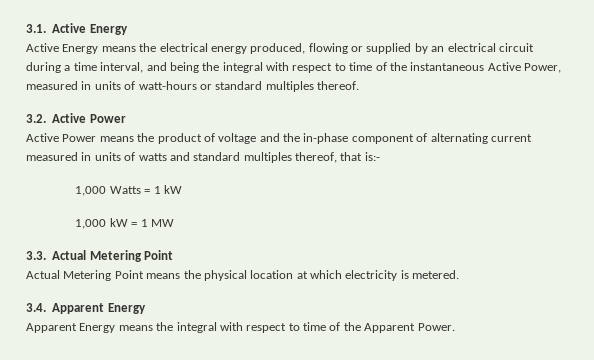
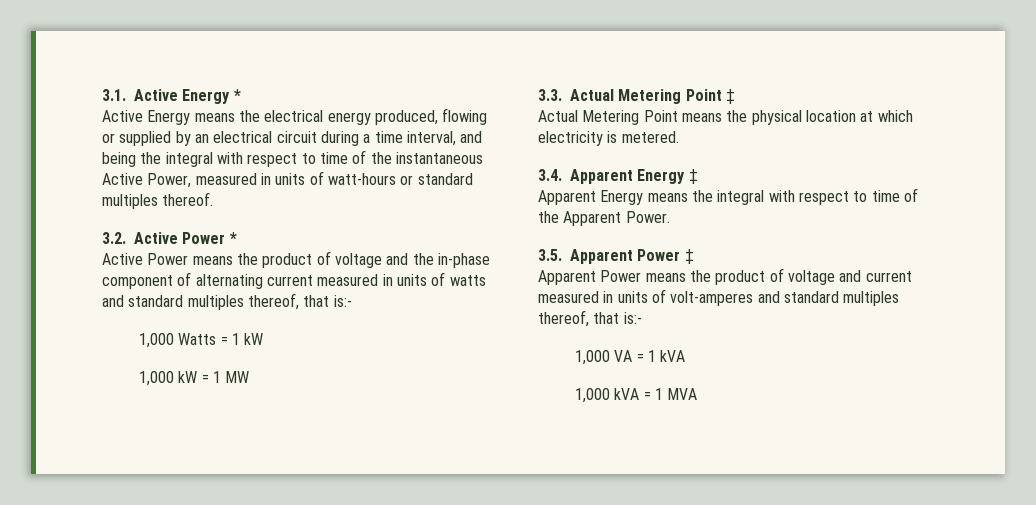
- 3.1. Active Energy
+ 3.1. Active Energy *
- 3.2. Active Power
+ 3.2. Active Power *
- 3.3. Actual Metering Point
+ 3.3. Actual Metering Point ‡
- 3.4. Apparent Energy
+ 3.4. Apparent Energy ‡
+ 3.5. Apparent Power ‡
+ Apparent Power means the product of voltage and current measured in units of volt-amperes and standard multiples thereof, that is:-
+ 1,000 VA = 1 kVA
+ 1,000 kVA = 1 MVA

